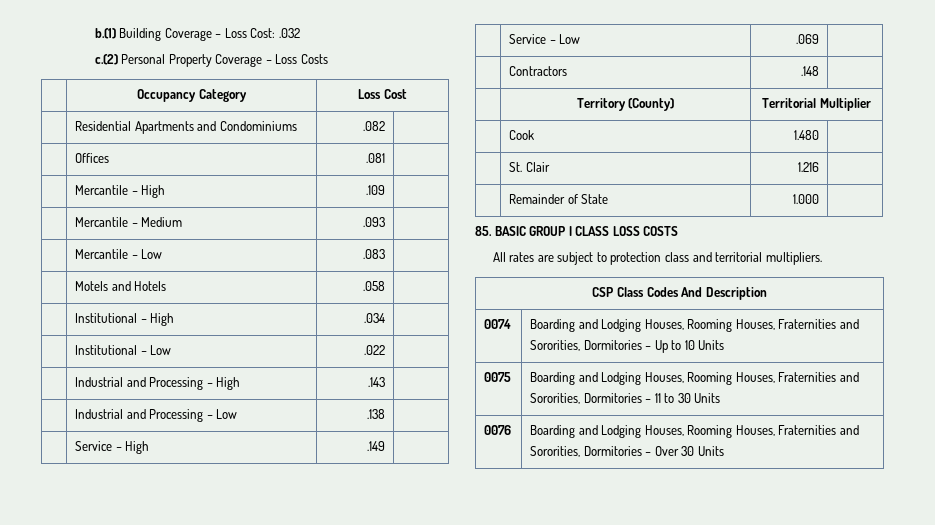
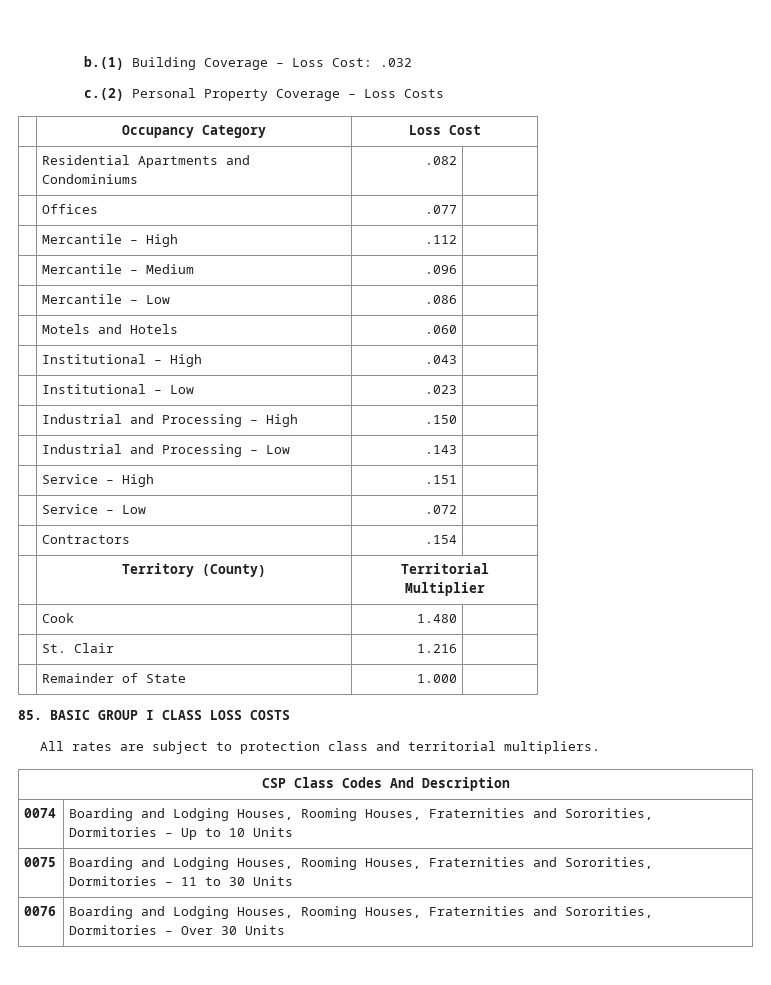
- | Offices | .081 |
+ | Offices | .077 |
- | Mercantile – High | .109 |
+ | Mercantile – High | .112 |
- | Mercantile – Medium | .093 |
+ | Mercantile – Medium | .096 |
- | Mercantile – Low | .083 |
+ | Mercantile – Low | .086 |
- | Motels and Hotels | .058 |
+ | Motels and Hotels | .060 |
- | Institutional – High | .034 |
+ | Institutional – High | .043 |
- | Institutional – Low | .022 |
+ | Institutional – Low | .023 |
- | Industrial and Processing – High | .143 |
+ | Industrial and Processing – High | .150 |
- | Industrial and Processing – Low | .138 |
+ | Industrial and Processing – Low | .143 |
- | Service – High | .149 |
+ | Service – High | .151 |
- | Service – Low | .069 |
+ | Service – Low | .072 |
- | Contractors | .148 |
+ | Contractors | .154 |

